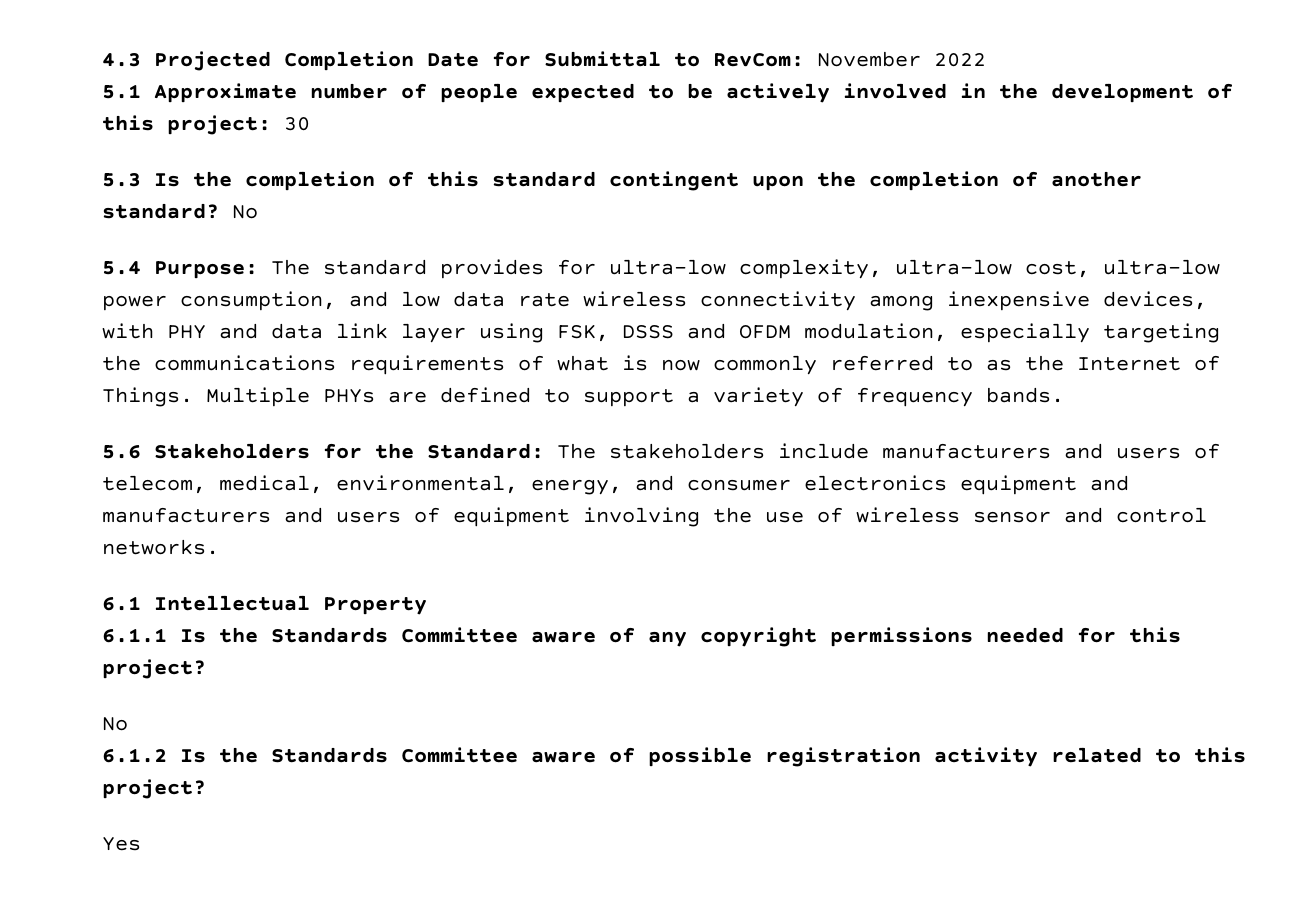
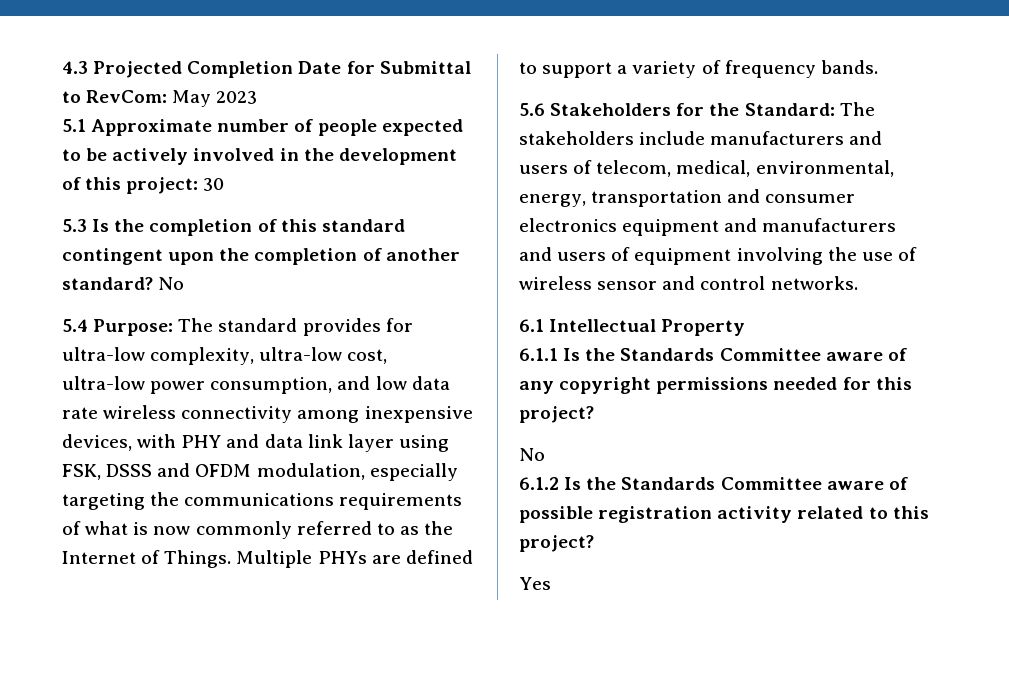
- 4.3 Projected Completion Date for Submittal to RevCom: November 2022
+ 4.3 Projected Completion Date for Submittal to RevCom: May 2023
- 5.6 Stakeholders for the Standard: The stakeholders include manufacturers and users of telecom, medical, environmental, energy, and consumer electronics equipment and manufacturers and users of equipment involving the use of wireless sensor and control networks.
+ 5.6 Stakeholders for the Standard: The stakeholders include manufacturers and users of telecom, medical, environmental, energy, transportation and consumer electronics equipment and manufacturers and users of equipment involving the use of wireless sensor and control networks.

